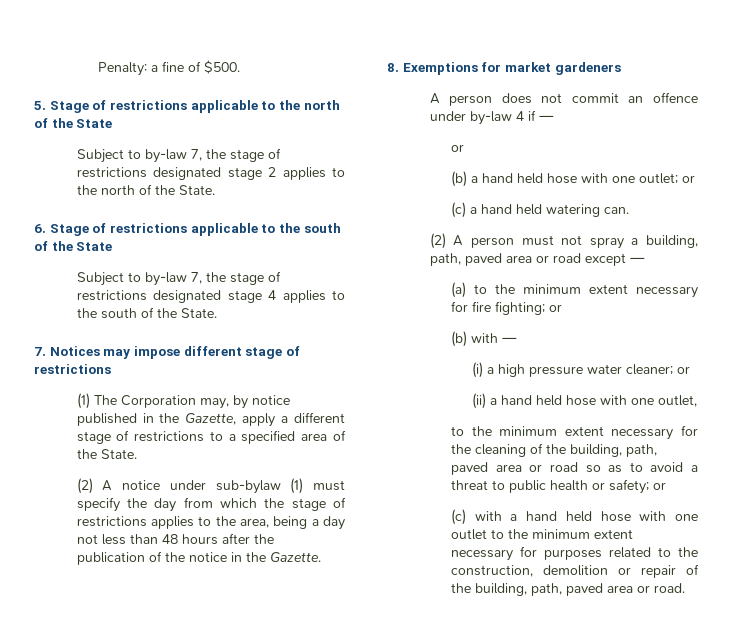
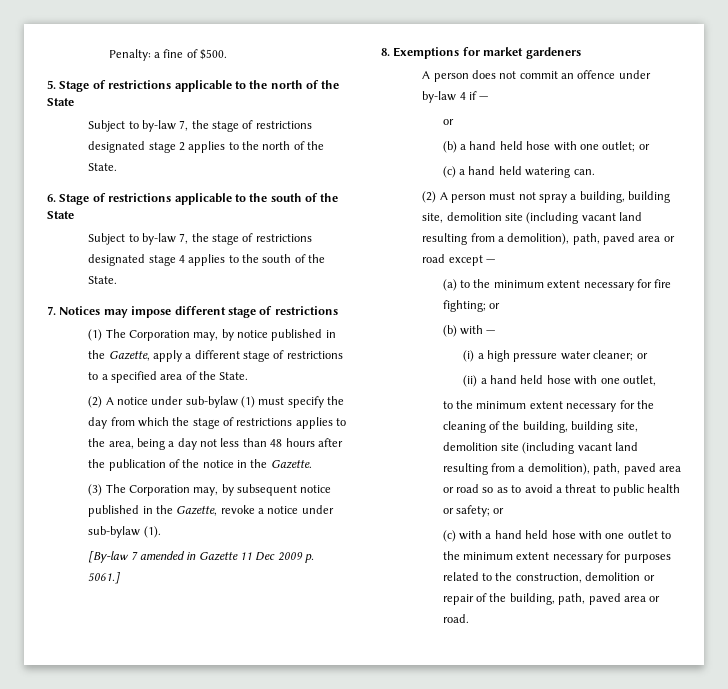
+ (3) The Corporation may, by subsequent notice published in the Gazette, revoke a notice under sub-bylaw (1).
+ [By-law 7 amended in Gazette 11 Dec 2009 p. 5061.]
- (2) A person must not spray a building, path, paved area or road except —
+ (2) A person must not spray a building, building site, demolition site (including vacant land resulting from a demolition), path, paved area or road except —
- to the minimum extent necessary for the cleaning of the building, path, paved area or road so as to avoid a threat to public health or safety; or
+ to the minimum extent necessary for the cleaning of the building, building site, demolition site (including vacant land resulting from a demolition), path, paved area or road so as to avoid a threat to public health or safety; or

